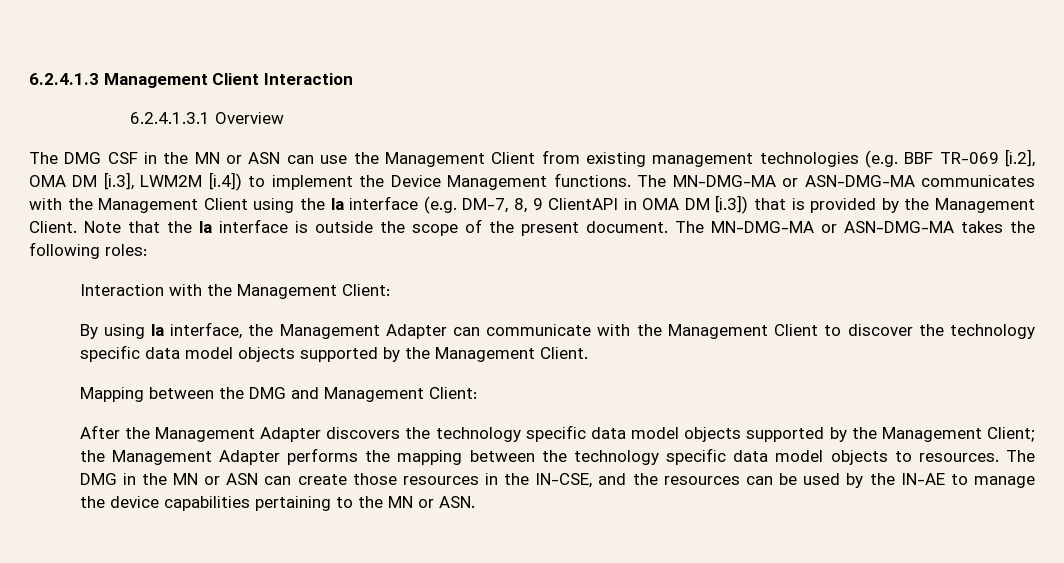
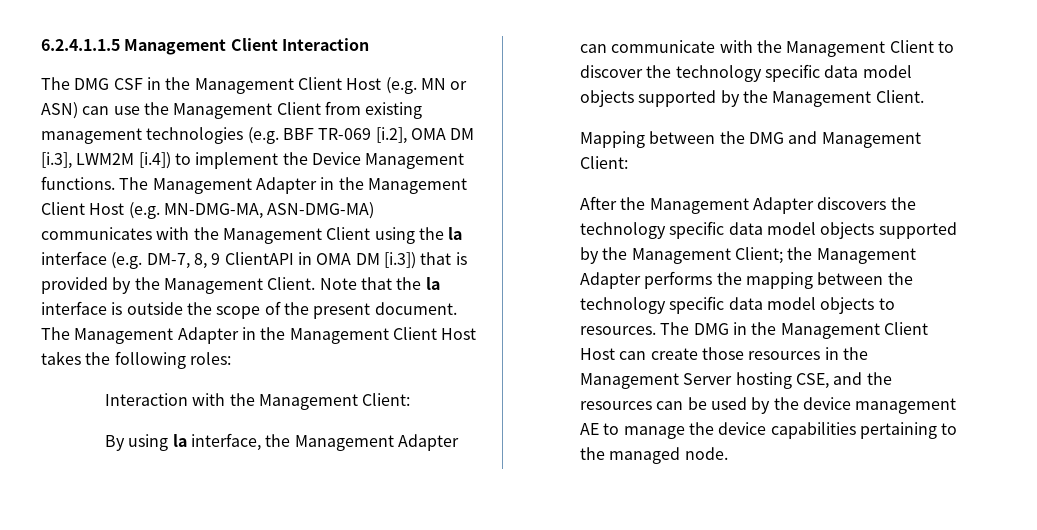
- 6.2.4.1.3 Management Client Interaction
+ 6.2.4.1.1.5 Management Client Interaction
- 6.2.4.1.3.1 Overview
- The DMG CSF in the MN or ASN can use the Management Client from existing management technologies (e.g. BBF TR-069 [i.2], OMA DM [i.3], LWM2M [i.4]) to implement the Device Management functions.
+ The DMG CSF in the Management Client Host (e.g. MN or ASN) can use the Management Client from existing management technologies (e.g. BBF TR-069 [i.2], OMA DM [i.3], LWM2M [i.4]) to implement the Device Management functions.
- The MN-DMG-MA or ASN-DMG-MA communicates with the Management Client using the la interface (e.g. DM-7, 8, 9 ClientAPI in OMA DM [i.3]) that is provided by the Management Client.
+ The Management Adapter in the Management Client Host (e.g. MN-DMG-MA, ASN-DMG-MA) communicates with the Management Client using the la interface (e.g. DM-7, 8, 9 ClientAPI in OMA DM [i.3]) that is provided by the Management Client.
- The MN-DMG-MA or ASN-DMG-MA takes the following roles:
+ The Management Adapter in the Management Client Host takes the following roles:
- The DMG in the MN or ASN can create those resources in the IN-CSE, and the resources can be used by the IN-AE to manage the device capabilities pertaining to the MN or ASN.
+ The DMG in the Management Client Host can create those resources in the Management Server hosting CSE, and the resources can be used by the device management AE to manage the device capabilities pertaining to the managed node.

